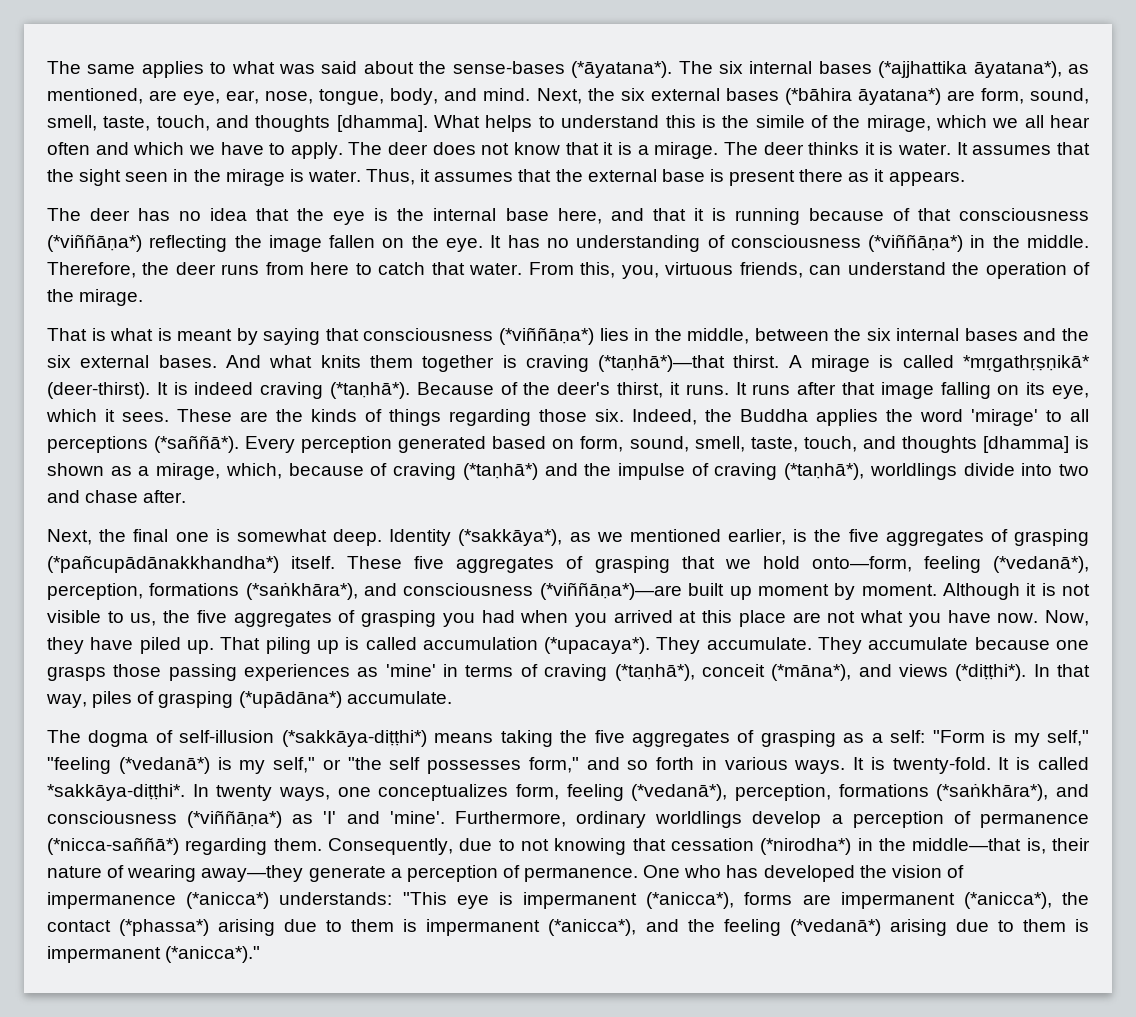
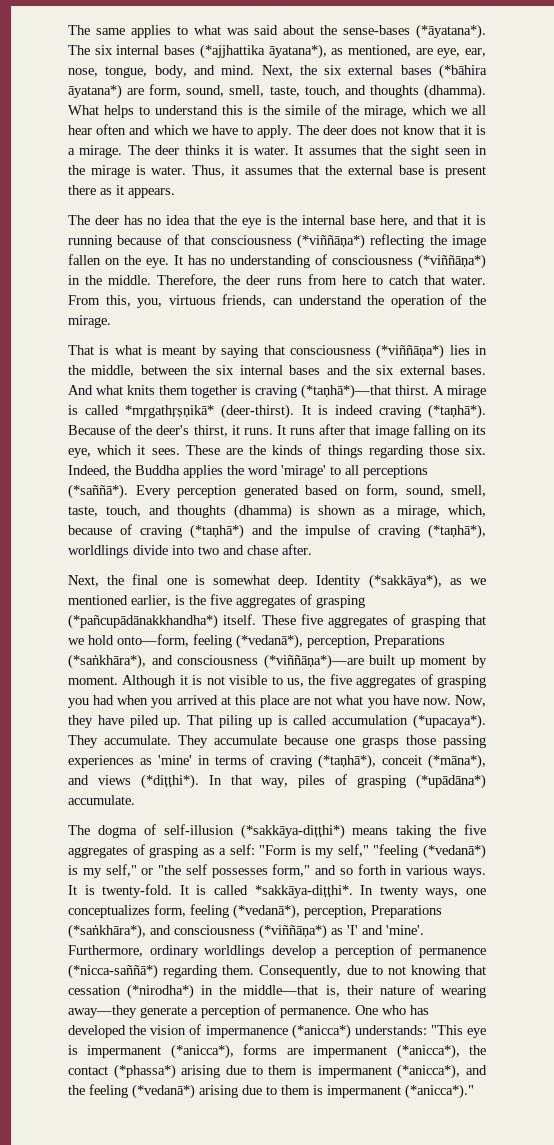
- Next, the six external bases (*bāhira āyatana*) are form, sound, smell, taste, touch, and thoughts [dhamma].
+ Next, the six external bases (*bāhira āyatana*) are form, sound, smell, taste, touch, and thoughts (dhamma).
- Every perception generated based on form, sound, smell, taste, touch, and thoughts [dhamma] is shown as a mirage, which, because of craving (*taṇhā*) and the impulse of craving (*taṇhā*), worldlings divide into two and chase after.
+ Every perception generated based on form, sound, smell, taste, touch, and thoughts (dhamma) is shown as a mirage, which, because of craving (*taṇhā*) and the impulse of craving (*taṇhā*), worldlings divide into two and chase after.
- These five aggregates of grasping that we hold onto—form, feeling (*vedanā*), perception, formations (*saṅkhāra*), and consciousness (*viññāṇa*)—are built up moment by moment.
+ These five aggregates of grasping that we hold onto—form, feeling (*vedanā*), perception, Preparations (*saṅkhāra*), and consciousness (*viññāṇa*)—are built up moment by moment.
- In twenty ways, one conceptualizes form, feeling (*vedanā*), perception, formations (*saṅkhāra*), and consciousness (*viññāṇa*) as 'I' and 'mine'.
+ In twenty ways, one conceptualizes form, feeling (*vedanā*), perception, Preparations (*saṅkhāra*), and consciousness (*viññāṇa*) as 'I' and 'mine'.

